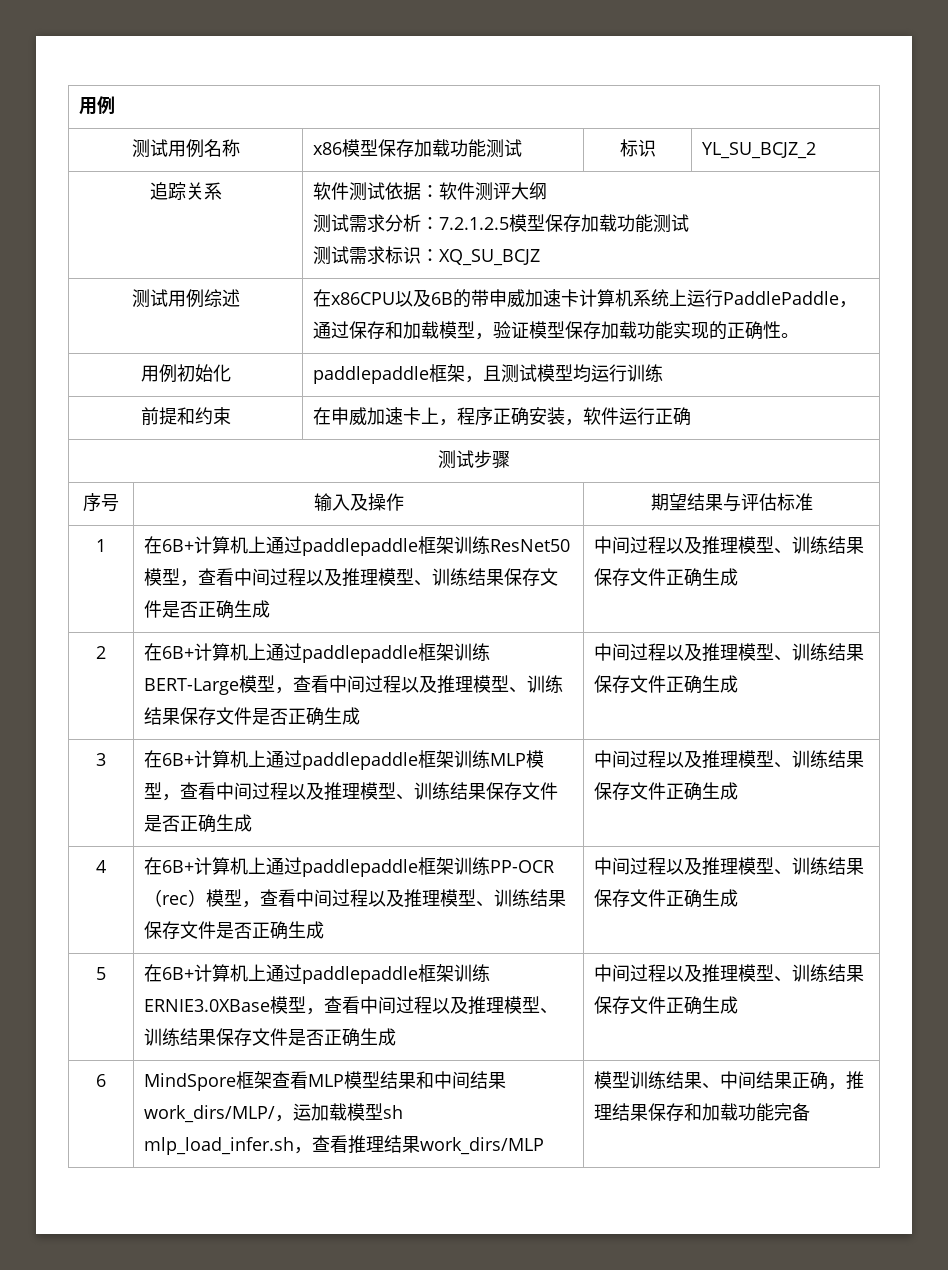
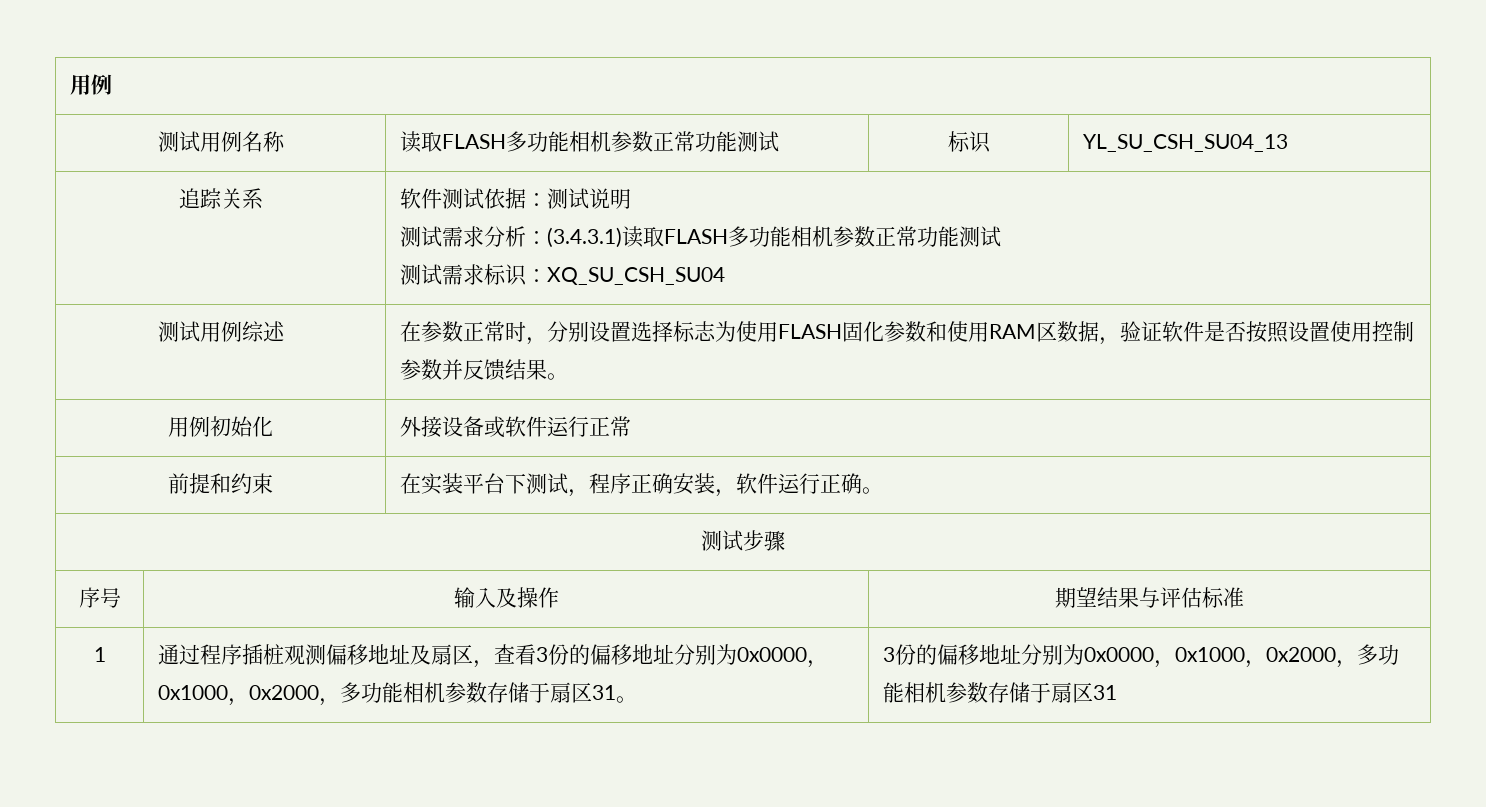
- 测试用例名称 | x86模型保存加载功能测试 | 标识 | YL_SU_BCJZ_2
+ 测试用例名称 | 读取FLASH多功能相机参数正常功能测试 | 标识 | YL_SU_CSH_SU04_13
- 追踪关系 | 软件测试依据：软件测评大纲
- 测试需求分析：7.2.1.2.5模型保存加载功能测试
- 测试需求标识：XQ_SU_BCJZ
+ 追踪关系 | 软件测试依据：测试说明
+ 测试需求分析：(3.4.3.1)读取FLASH多功能相机参数正常功能测试
+ 测试需求标识：XQ_SU_CSH_SU04
- 测试用例综述 | 在x86CPU以及6B的带申威加速卡计算机系统上运行PaddlePaddle，通过保存和加载模型，验证模型保存加载功能实现的正确性。
- 用例初始化 | paddlepaddle框架，且测试模型均运行训练
+ 测试用例综述 | 在参数正常时，分别设置选择标志为使用FLASH固化参数和使用RAM区数据，验证软件是否按照设置使用控制参数并反馈结果。
+ 用例初始化 | 外接设备或软件运行正常
- 前提和约束 | 在申威加速卡上，程序正确安装，软件运行正确
+ 前提和约束 | 在实装平台下测试，程序正确安装，软件运行正确。
- 在6B+计算机上通过paddlepaddle框架训练ResNet50模型，查看中间过程以及推理模型、训练结果保存文件是否正确生成 | 中间过程以及推理模型、训练结果保存文件正确生成
- 2 | 在6B+计算机上通过paddlepaddle框架训练BERT-Large模型，查看中间过程以及推理模型、训练结果保存文件是否正确生成 | 中间过程以及推理模型、训练结果保存文件正确生成
- 3 | 在6B+计算机上通过paddlepaddle框架训练MLP模型，查看中间过程以及推理模型、训练结果保存文件是否正确生成 | 中间过程以及推理模型、训练结果保存文件正确生成
- 4 | 在6B+计算机上通过paddlepaddle框架训练PP-OCR（rec）模型，查看中间过程以及推理模型、训练结果保存文件是否正确生成 | 中间过程以及推理模型、训练结果保存文件正确生成
- 5 | 在6B+计算机上通过paddlepaddle框架训练ERNIE3.0XBase模型，查看中间过程以及推理模型、训练结果保存文件是否正确生成 | 中间过程以及推理模型、训练结果保存文件正确生成
- 6 | MindSpore框架查看MLP模型结果和中间结果work_dirs/MLP/，运加载模型sh mlp_load_infer.sh，查看推理结果work_dirs/MLP | 模型训练结果、中间结果正确，推理结果保存和加载功能完备
+ 通过程序插桩观测偏移地址及扇区，查看3份的偏移地址分别为0x0000，0x1000，0x2000，多功能相机参数存储于扇区31。 | 3份的偏移地址分别为0x0000，0x1000，0x2000，多功能相机参数存储于扇区31

